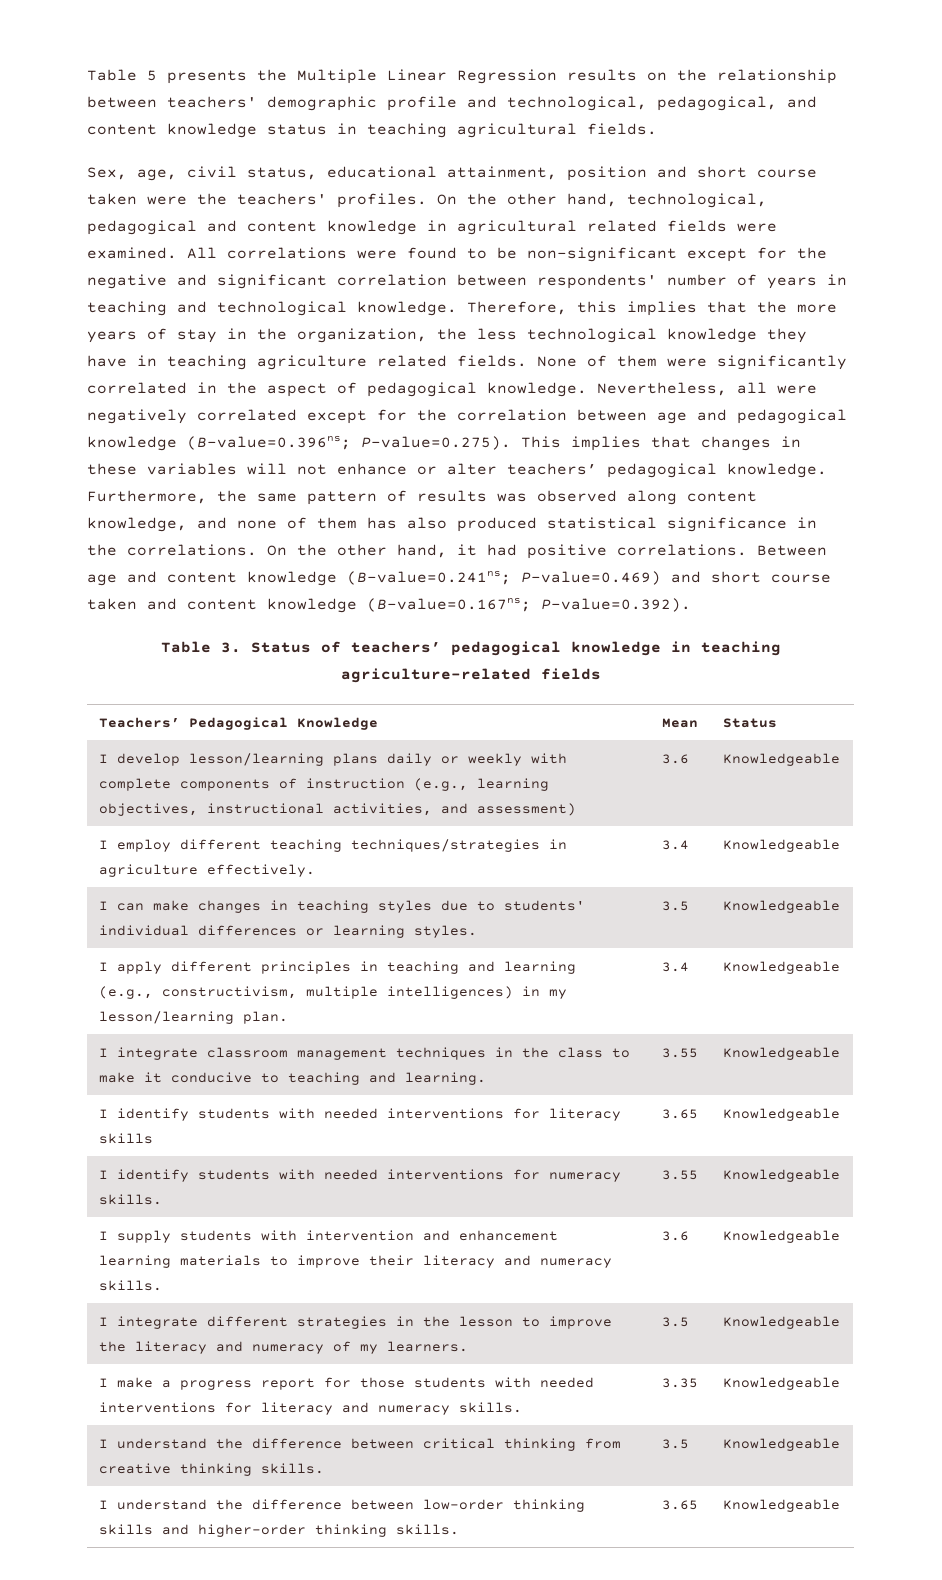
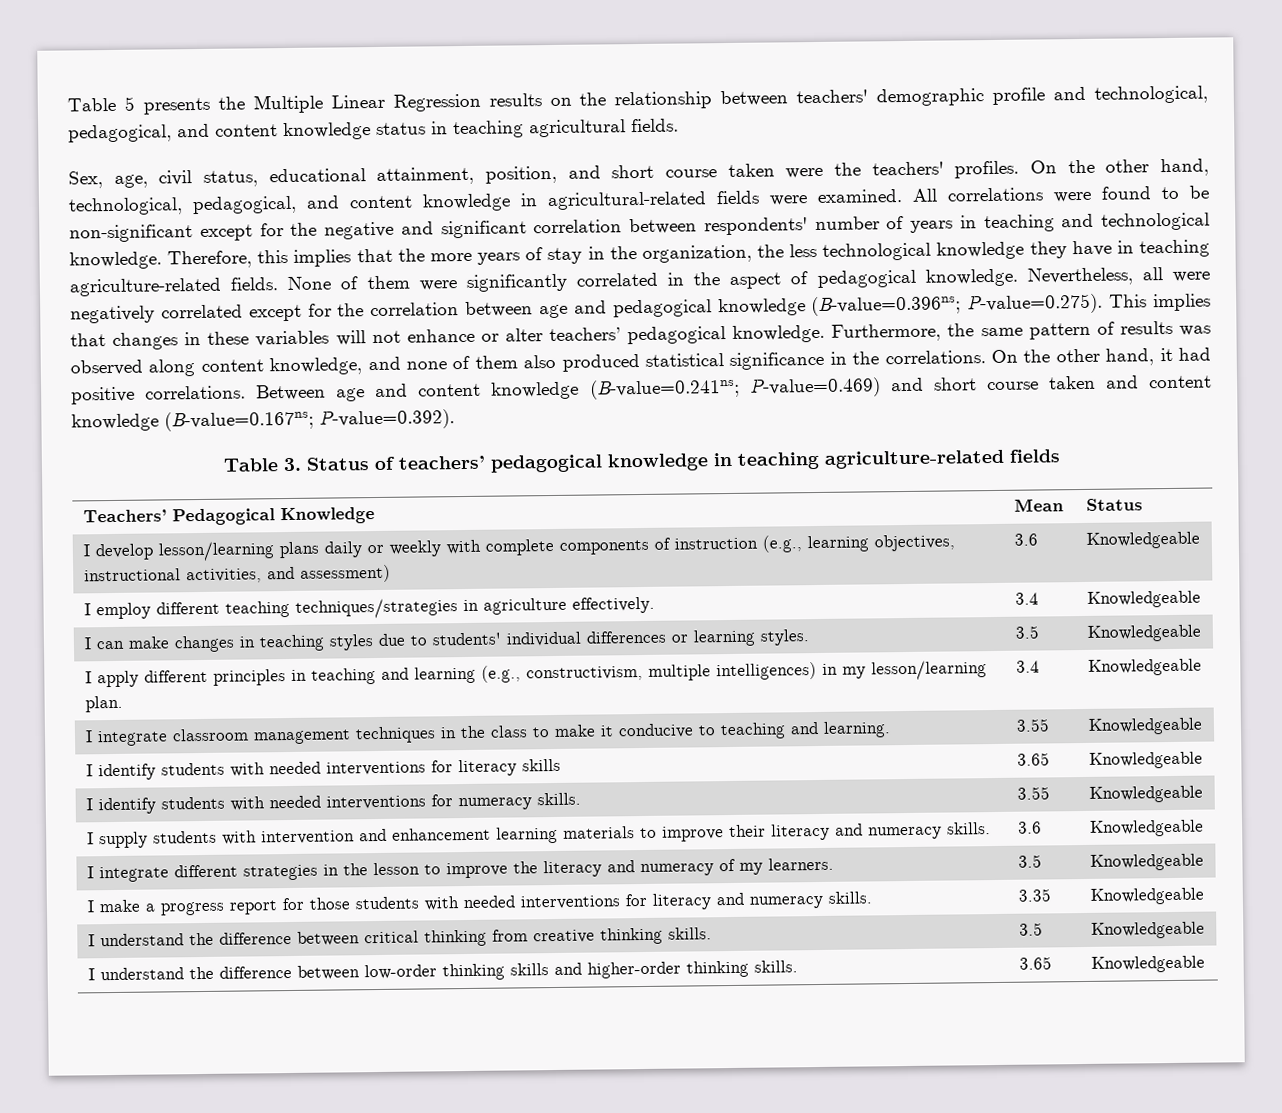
- Sex, age, civil status, educational attainment, position and short course taken were the teachers' profiles.
+ Sex, age, civil status, educational attainment, position, and short course taken were the teachers' profiles.
- On the other hand, technological, pedagogical and content knowledge in agricultural related fields were examined.
+ On the other hand, technological, pedagogical, and content knowledge in agricultural-related fields were examined.
- Therefore, this implies that the more years of stay in the organization, the less technological knowledge they have in teaching agriculture related fields.
+ Therefore, this implies that the more years of stay in the organization, the less technological knowledge they have in teaching agriculture-related fields.
- Furthermore, the same pattern of results was observed along content knowledge, and none of them has also produced statistical significance in the correlations.
+ Furthermore, the same pattern of results was observed along content knowledge, and none of them also produced statistical significance in the correlations.

